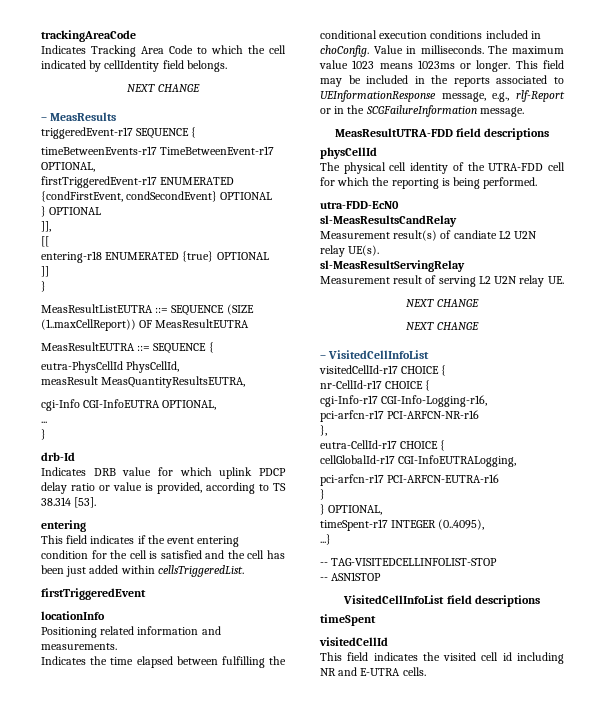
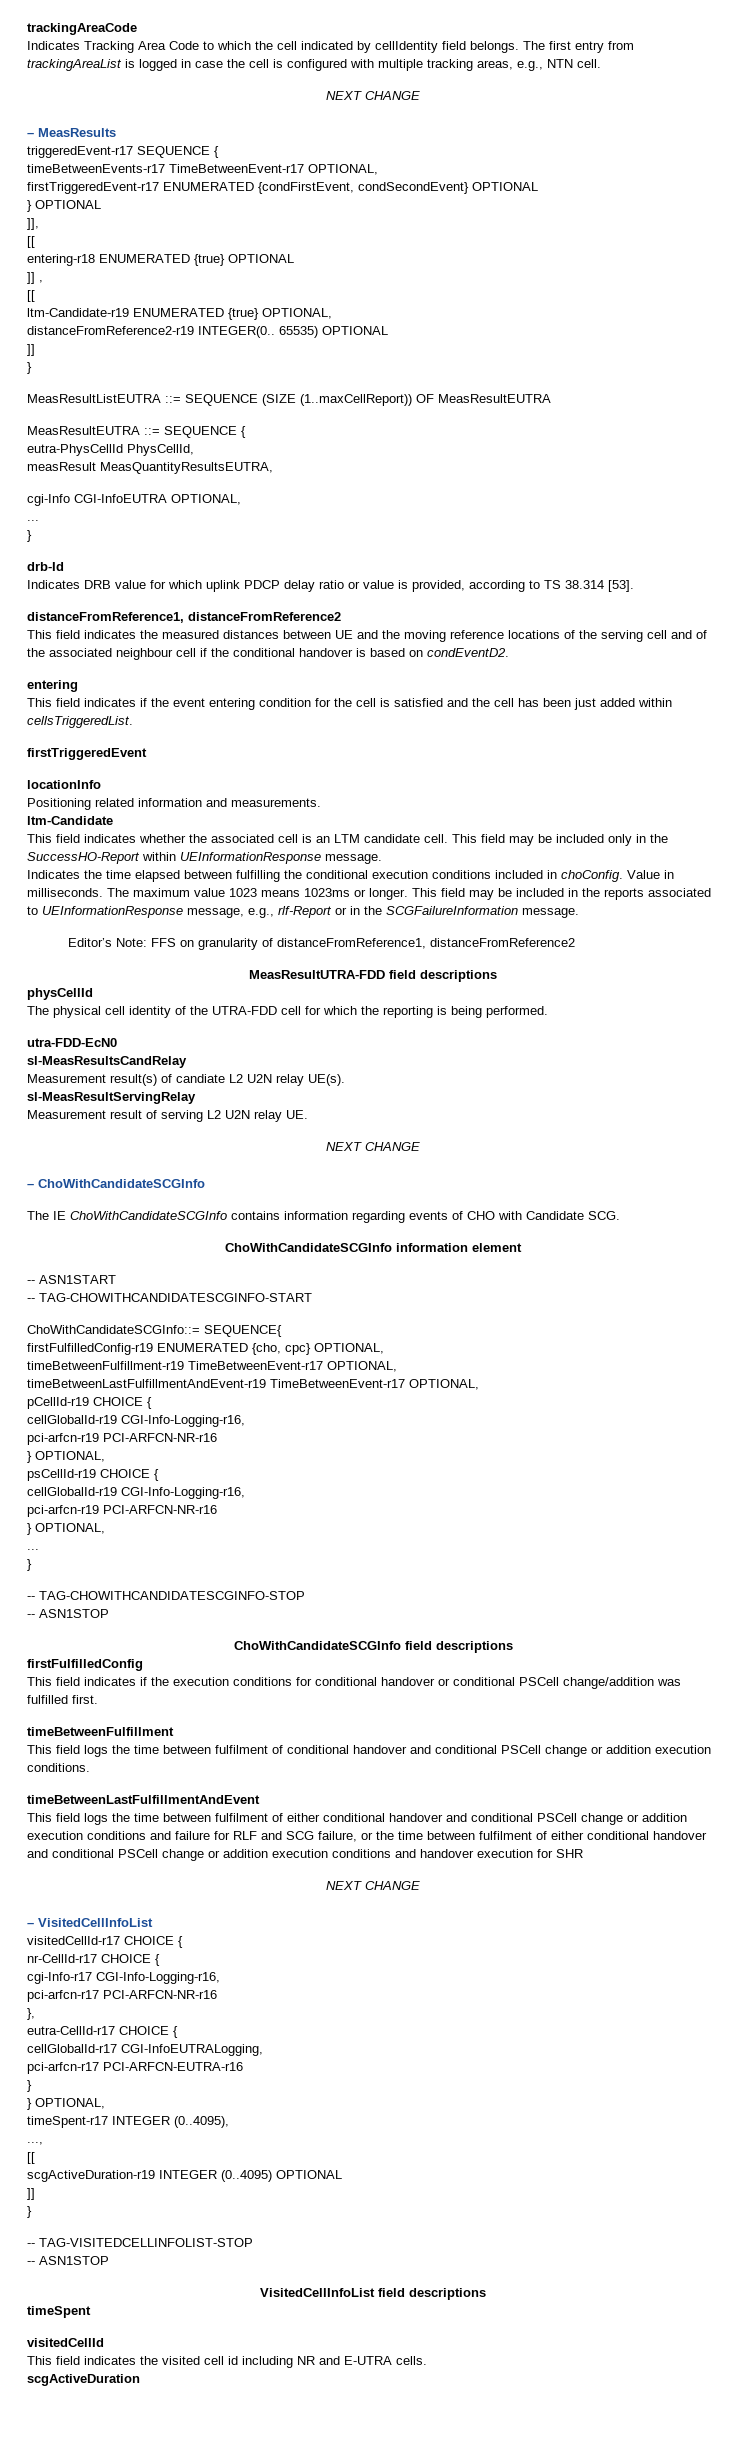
+ The first entry from trackingAreaList is logged in case the cell is configured with multiple tracking areas, e.g., NTN cell.
+ ]] ,
+ [[
+ ltm-Candidate-r19 ENUMERATED {true} OPTIONAL,
+ distanceFromReference2-r19 INTEGER(0.. 65535) OPTIONAL
  Indicates DRB value for which uplink PDCP delay ratio or value is provided, according to TS 38.314 [53].
+ distanceFromReference1, distanceFromReference2
+ This field indicates the measured distances between UE and the moving reference locations of the serving cell and of the associated neighbour cell if the conditional handover is based on condEventD2.
+ ltm-Candidate
+ This field indicates whether the associated cell is an LTM candidate cell. This field may be included only in the SuccessHO-Report within UEInformationResponse message.
+ Editor’s Note: FFS on granularity of distanceFromReference1, distanceFromReference2
+ – ChoWithCandidateSCGInfo
+ The IE ChoWithCandidateSCGInfo contains information regarding events of CHO with Candidate SCG.
+ ChoWithCandidateSCGInfo information element
+ -- ASN1START
+ -- TAG-CHOWITHCANDIDATESCGINFO-START
+ ChoWithCandidateSCGInfo::= SEQUENCE{
+ firstFulfilledConfig-r19 ENUMERATED {cho, cpc} OPTIONAL,
+ timeBetweenFulfillment-r19 TimeBetweenEvent-r17 OPTIONAL,
+ timeBetweenLastFulfillmentAndEvent-r19 TimeBetweenEvent-r17 OPTIONAL,
+ pCellId-r19 CHOICE {
+ cellGlobalId-r19 CGI-Info-Logging-r16,
+ pci-arfcn-r19 PCI-ARFCN-NR-r16
+ } OPTIONAL,
+ psCellId-r19 CHOICE {
+ cellGlobalId-r19 CGI-Info-Logging-r16,
+ pci-arfcn-r19 PCI-ARFCN-NR-r16
+ } OPTIONAL,
+ ...
+ }
+ -- TAG-CHOWITHCANDIDATESCGINFO-STOP
+ -- ASN1STOP
+ ChoWithCandidateSCGInfo field descriptions
+ firstFulfilledConfig
+ This field indicates if the execution conditions for conditional handover or conditional PSCell change/addition was fulfilled first.
+ timeBetweenFulfillment
+ This field logs the time between fulfilment of conditional handover and conditional PSCell change or addition execution conditions.
+ timeBetweenLastFulfillmentAndEvent
+ This field logs the time between fulfilment of either conditional handover and conditional PSCell change or addition execution conditions and failure for RLF and SCG failure, or the time between fulfilment of either conditional handover and conditional PSCell change or addition execution conditions and handover execution for SHR
- ...}
+ ...,
+ [[
+ scgActiveDuration-r19 INTEGER (0..4095) OPTIONAL
+ ]]
+ }
+ scgActiveDuration

